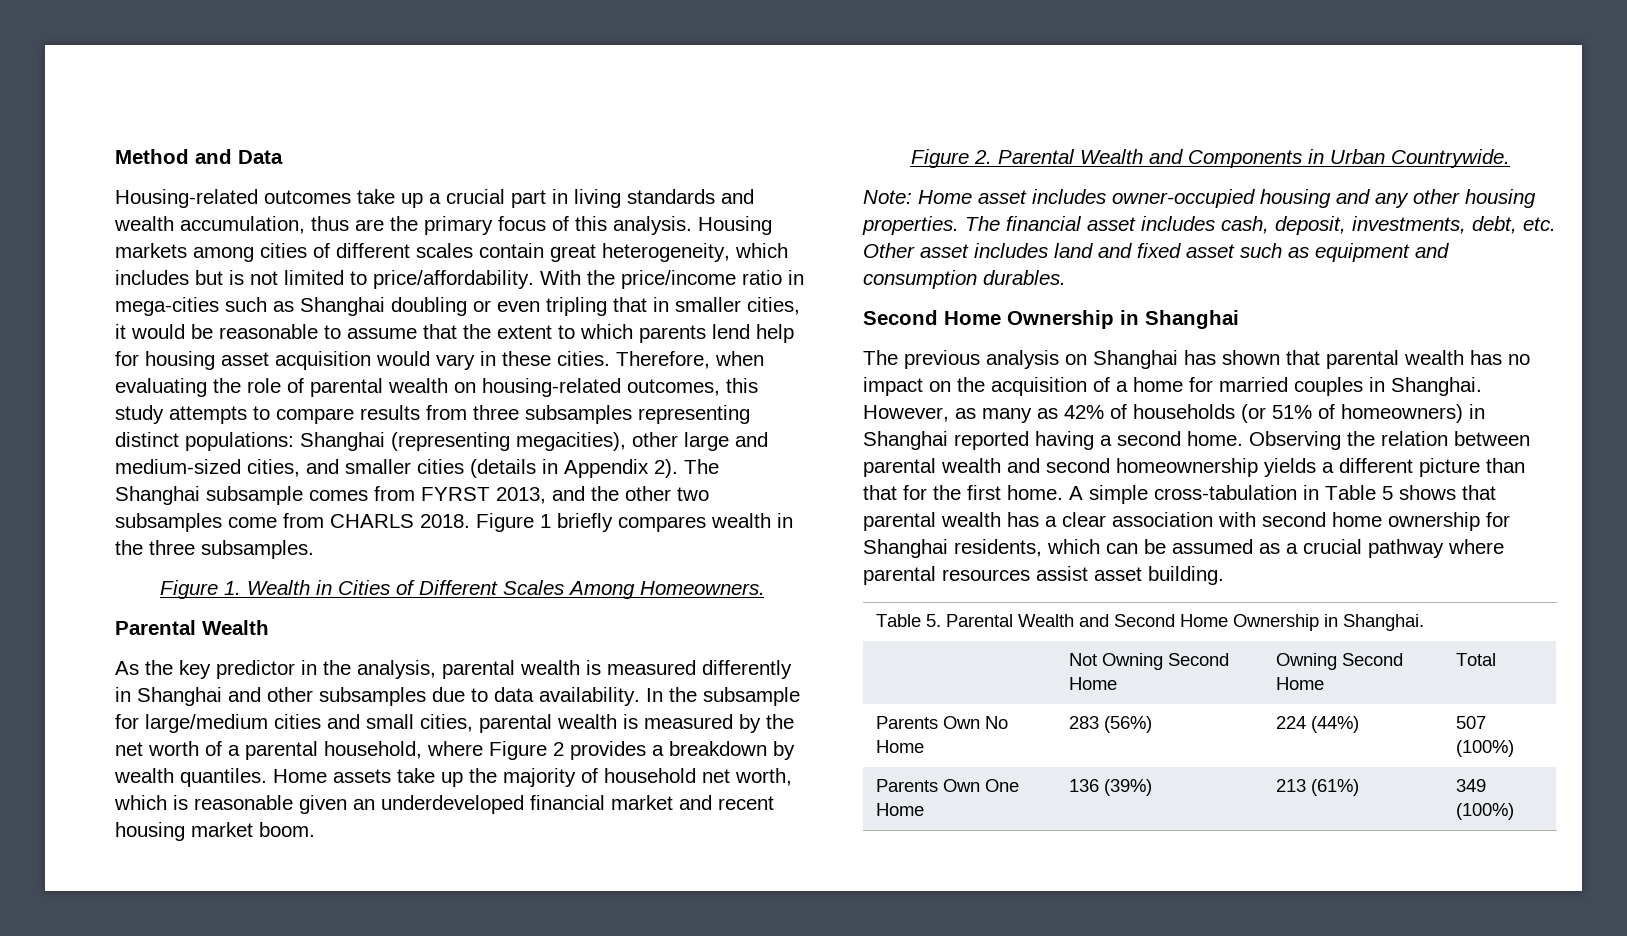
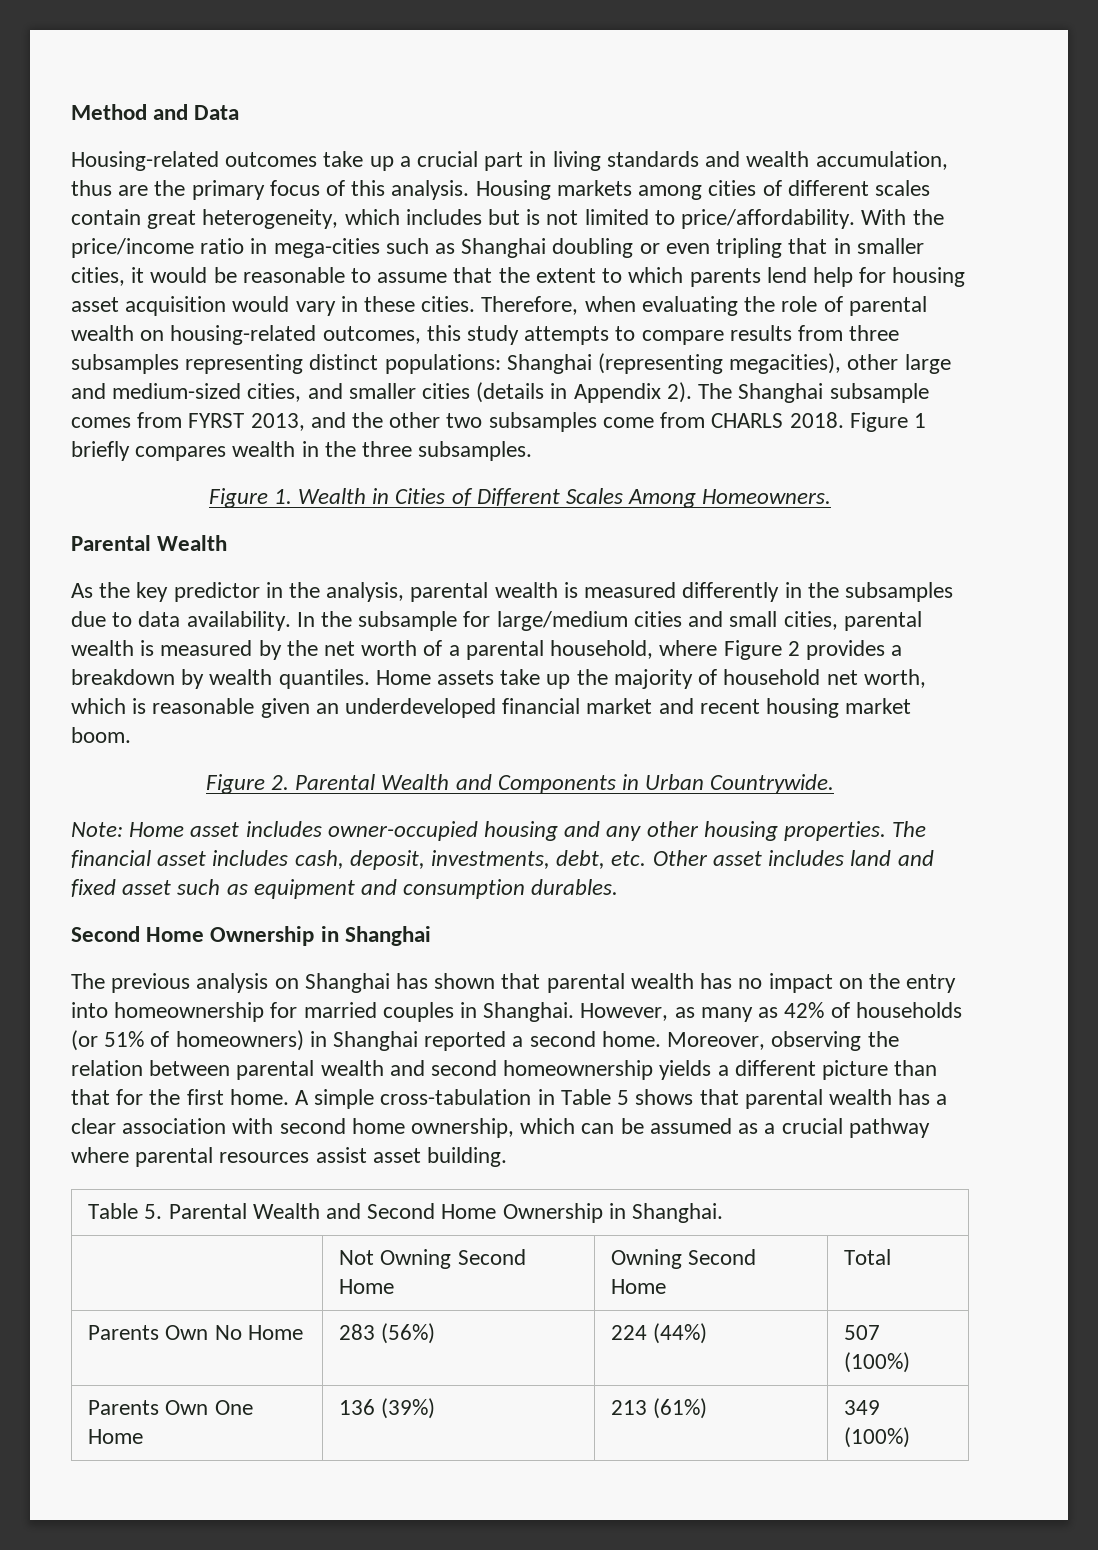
- As the key predictor in the analysis, parental wealth is measured differently in Shanghai and other subsamples due to data availability.
+ As the key predictor in the analysis, parental wealth is measured differently in the subsamples due to data availability.
- The previous analysis on Shanghai has shown that parental wealth has no impact on the acquisition of a home for married couples in Shanghai.
+ The previous analysis on Shanghai has shown that parental wealth has no impact on the entry into homeownership for married couples in Shanghai.
- However, as many as 42% of households (or 51% of homeowners) in Shanghai reported having a second home.
+ However, as many as 42% of households (or 51% of homeowners) in Shanghai reported a second home.
- Observing the relation between parental wealth and second homeownership yields a different picture than that for the first home.
+ Moreover, observing the relation between parental wealth and second homeownership yields a different picture than that for the first home.
- A simple cross-tabulation in Table 5 shows that parental wealth has a clear association with second home ownership for Shanghai residents, which can be assumed as a crucial pathway where parental resources assist asset building.
+ A simple cross-tabulation in Table 5 shows that parental wealth has a clear association with second home ownership, which can be assumed as a crucial pathway where parental resources assist asset building.

